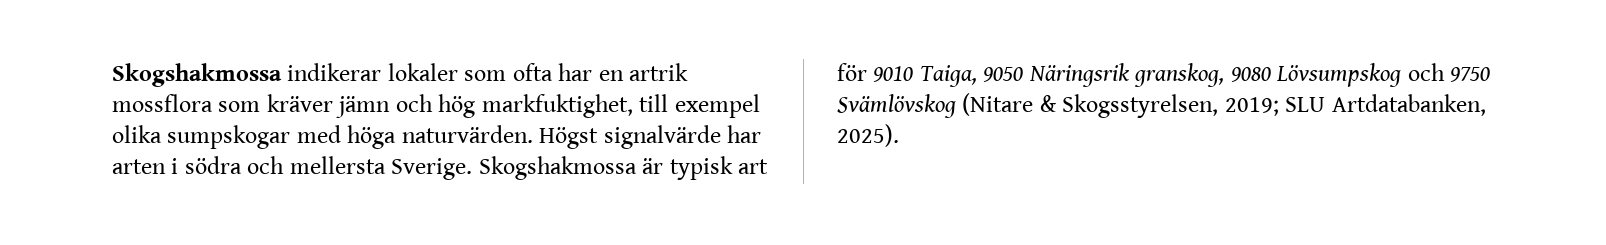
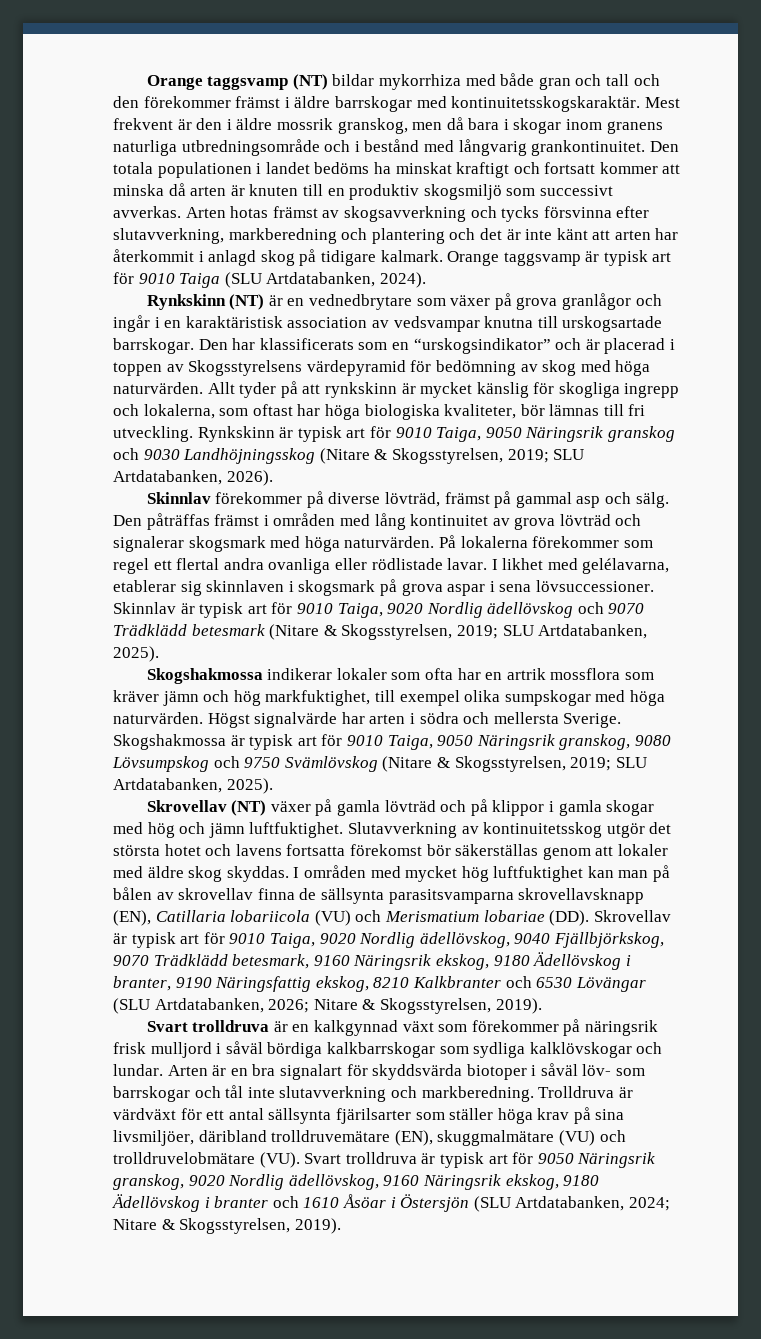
+ Orange taggsvamp (NT) bildar mykorrhiza med både gran och tall och den förekommer främst i äldre barrskogar med kontinuitetsskogskaraktär. Mest frekvent är den i äldre mossrik granskog, men då bara i skogar inom granens naturliga utbredningsområde och i bestånd med långvarig grankontinuitet. Den totala populationen i landet bedöms ha minskat kraftigt och fortsatt kommer att minska då arten är knuten till en produktiv skogsmiljö som successivt avverkas. Arten hotas främst av skogsavverkning och tycks försvinna efter slutavverkning, markberedning och plantering och det är inte känt att arten har återkommit i anlagd skog på tidigare kalmark. Orange taggsvamp är typisk art för 9010 Taiga (SLU Artdatabanken, 2024).
+ Rynkskinn (NT) är en vednedbrytare som växer på grova granlågor och ingår i en karaktäristisk association av vedsvampar knutna till urskogsartade barrskogar. Den har klassificerats som en “urskogsindikator” och är placerad i toppen av Skogsstyrelsens värdepyramid för bedömning av skog med höga naturvärden. Allt tyder på att rynkskinn är mycket känslig för skogliga ingrepp och lokalerna, som oftast har höga biologiska kvaliteter, bör lämnas till fri utveckling. Rynkskinn är typisk art för 9010 Taiga, 9050 Näringsrik granskog och 9030 Landhöjningsskog (Nitare & Skogsstyrelsen, 2019; SLU Artdatabanken, 2026).
+ Skinnlav förekommer på diverse lövträd, främst på gammal asp och sälg. Den påträffas främst i områden med lång kontinuitet av grova lövträd och signalerar skogsmark med höga naturvärden. På lokalerna förekommer som regel ett flertal andra ovanliga eller rödlistade lavar. I likhet med gelélavarna, etablerar sig skinnlaven i skogsmark på grova aspar i sena lövsuccessioner. Skinnlav är typisk art för 9010 Taiga, 9020 Nordlig ädellövskog och 9070 Trädklädd betesmark (Nitare & Skogsstyrelsen, 2019; SLU Artdatabanken, 2025).
+ Skrovellav (NT) växer på gamla lövträd och på klippor i gamla skogar med hög och jämn luftfuktighet. Slutavverkning av kontinuitetsskog utgör det största hotet och lavens fortsatta förekomst bör säkerställas genom att lokaler med äldre skog skyddas. I områden med mycket hög luftfuktighet kan man på bålen av skrovellav finna de sällsynta parasitsvamparna skrovellavsknapp (EN), Catillaria lobariicola (VU) och Merismatium lobariae (DD). Skrovellav är typisk art för 9010 Taiga, 9020 Nordlig ädellövskog, 9040 Fjällbjörkskog, 9070 Trädklädd betesmark, 9160 Näringsrik ekskog, 9180 Ädellövskog i branter, 9190 Näringsfattig ekskog, 8210 Kalkbranter och 6530 Lövängar (SLU Artdatabanken, 2026; Nitare & Skogsstyrelsen, 2019).
+ Svart trolldruva är en kalkgynnad växt som förekommer på näringsrik frisk mulljord i såväl bördiga kalkbarrskogar som sydliga kalklövskogar och lundar. Arten är en bra signalart för skyddsvärda biotoper i såväl löv- som barrskogar och tål inte slutavverkning och markberedning. Trolldruva är värdväxt för ett antal sällsynta fjärilsarter som ställer höga krav på sina livsmiljöer, däribland trolldruvemätare (EN), skuggmalmätare (VU) och trolldruvelobmätare (VU). Svart trolldruva är typisk art för 9050 Näringsrik granskog, 9020 Nordlig ädellövskog, 9160 Näringsrik ekskog, 9180 Ädellövskog i branter och 1610 Åsöar i Östersjön (SLU Artdatabanken, 2024; Nitare & Skogsstyrelsen, 2019).

